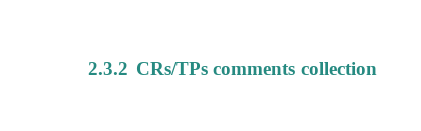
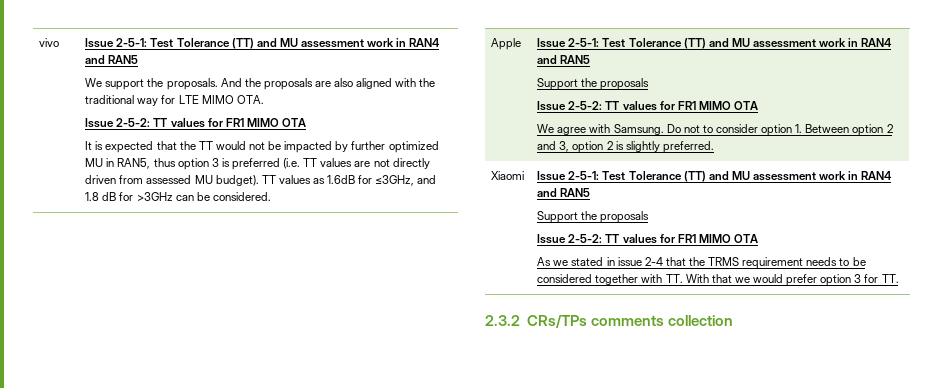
+ vivo | Issue 2-5-1: Test Tolerance (TT) and MU assessment work in RAN4 and RAN5
+ We support the proposals. And the proposals are also aligned with the traditional way for LTE MIMO OTA.
+ Issue 2-5-2: TT values for FR1 MIMO OTA
+ It is expected that the TT would not be impacted by further optimized MU in RAN5, thus option 3 is preferred (i.e. TT values are not directly driven from assessed MU budget). TT values as 1.6dB for ≤3GHz, and 1.8 dB for >3GHz can be considered.
+ Apple | Issue 2-5-1: Test Tolerance (TT) and MU assessment work in RAN4 and RAN5
+ Support the proposals
+ Issue 2-5-2: TT values for FR1 MIMO OTA
+ We agree with Samsung. Do not to consider option 1. Between option 2 and 3, option 2 is slightly preferred.
+ Xiaomi | Issue 2-5-1: Test Tolerance (TT) and MU assessment work in RAN4 and RAN5
+ Support the proposals
+ Issue 2-5-2: TT values for FR1 MIMO OTA
+ As we stated in issue 2-4 that the TRMS requirement needs to be considered together with TT. With that we would prefer option 3 for TT.

